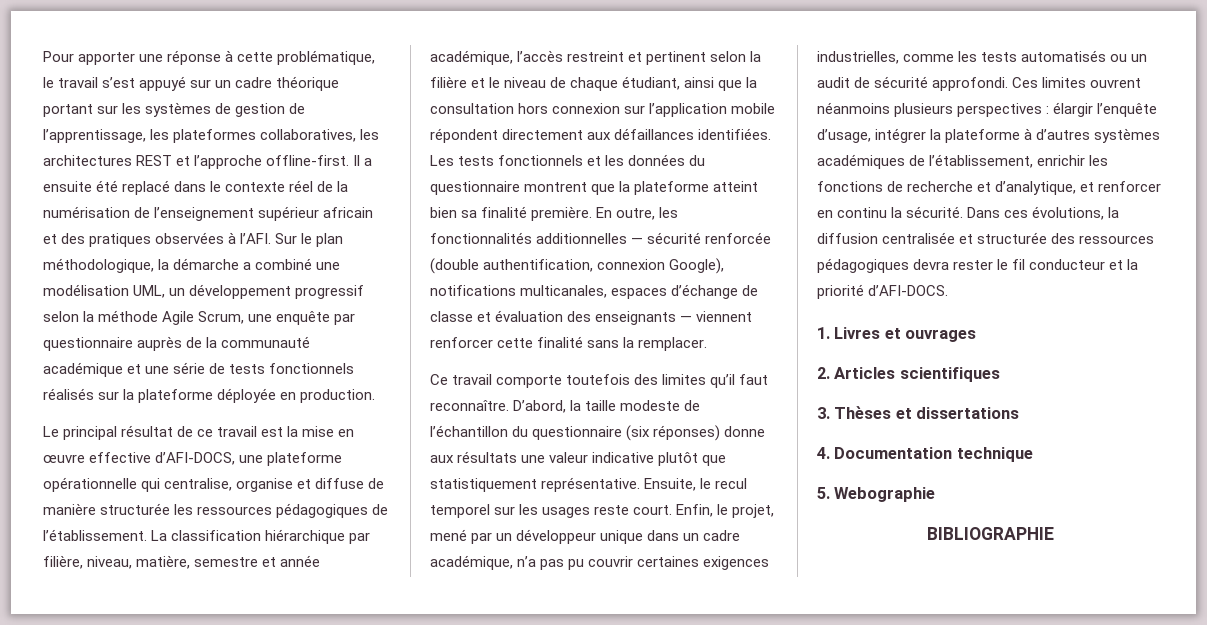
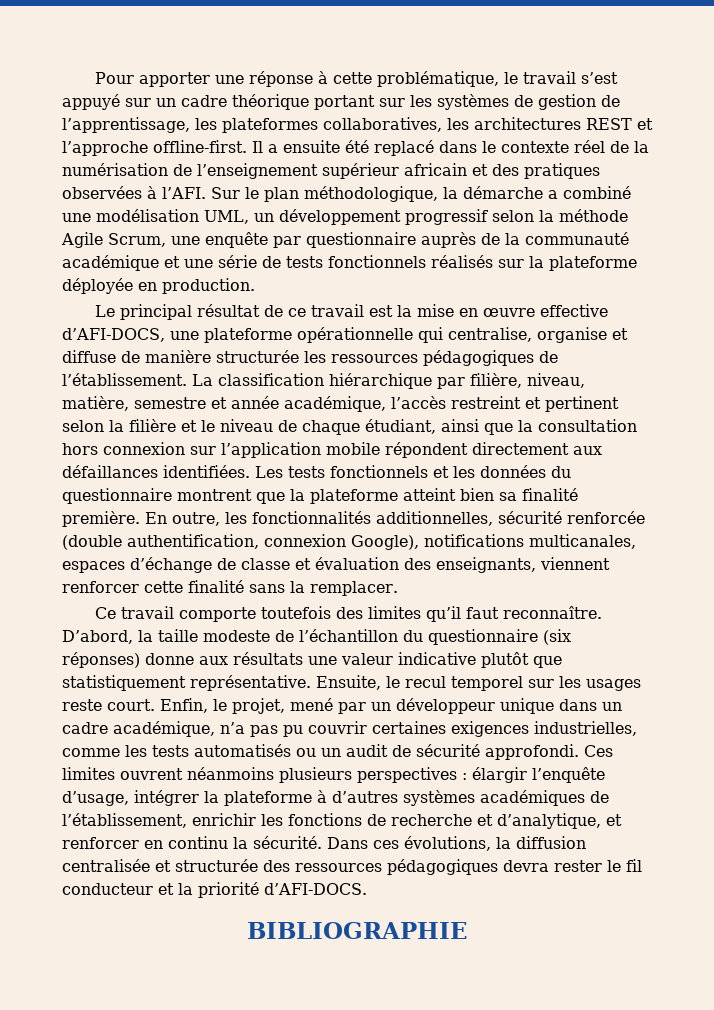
- En outre, les fonctionnalités additionnelles — sécurité renforcée (double authentification, connexion Google), notifications multicanales, espaces d’échange de classe et évaluation des enseignants — viennent renforcer cette finalité sans la remplacer.
+ En outre, les fonctionnalités additionnelles, sécurité renforcée (double authentification, connexion Google), notifications multicanales, espaces d’échange de classe et évaluation des enseignants, viennent renforcer cette finalité sans la remplacer.
- 1. Livres et ouvrages
- 2. Articles scientifiques
- 3. Thèses et dissertations
- 4. Documentation technique
- 5. Webographie

